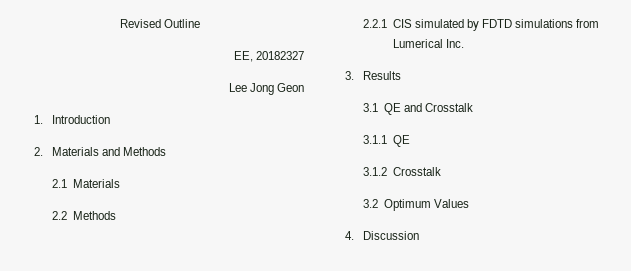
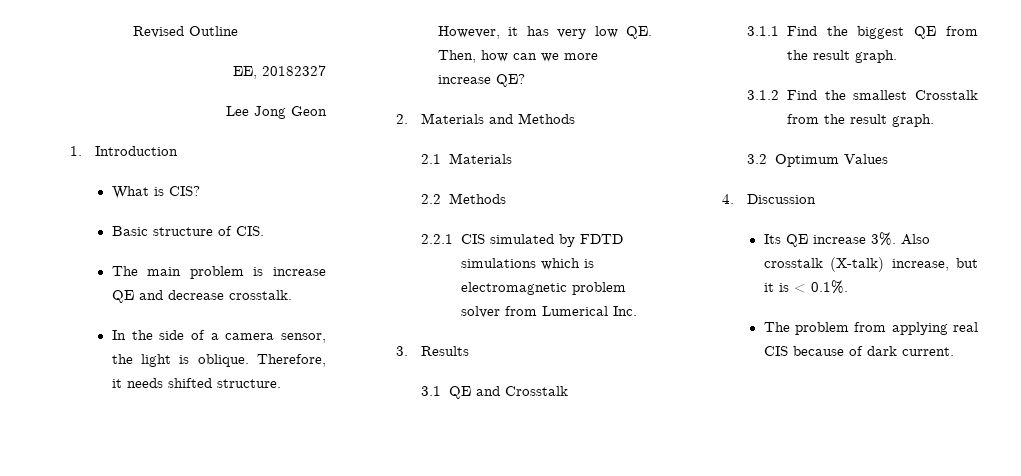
+ What is CIS?
+ Basic structure of CIS.
+ The main problem is increase QE and decrease crosstalk.
+ In the side of a camera sensor, the light is oblique. Therefore, it needs shifted structure. However, it has very low QE. Then, how can we more increase QE?
- 2.2.1 CIS simulated by FDTD simulations from Lumerical Inc.
+ 2.2.1 CIS simulated by FDTD simulations which is electromagnetic problem solver from Lumerical Inc.
- 3.1.1 QE
- 3.1.2 Crosstalk
+ 3.1.1 Find the biggest QE from the result graph.
+ 3.1.2 Find the smallest Crosstalk from the result graph.
+ Its QE increase 3%. Also crosstalk (X-talk) increase, but it is < 0.1%.
+ The problem from applying real CIS because of dark current.

